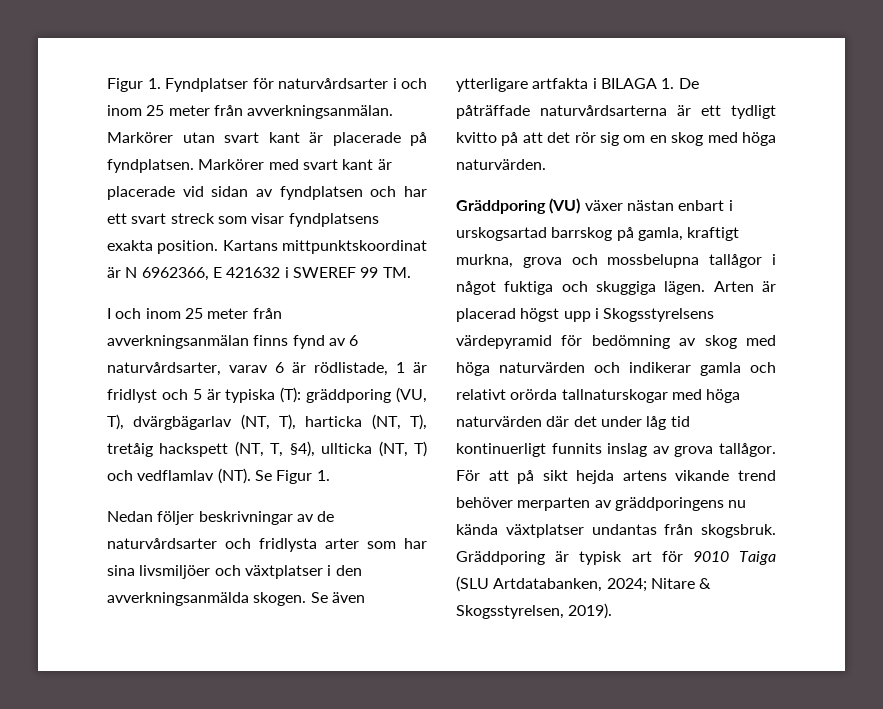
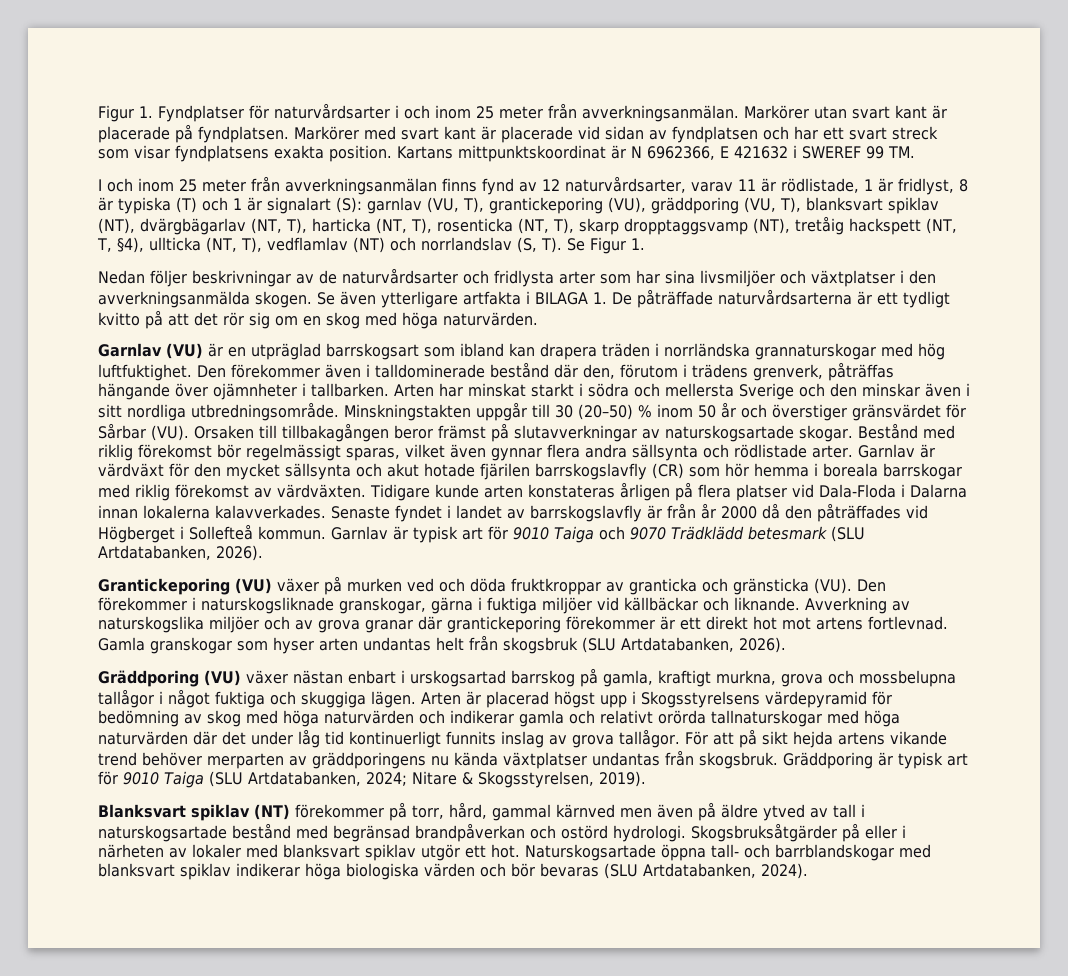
- I och inom 25 meter från avverkningsanmälan finns fynd av 6 naturvårdsarter, varav 6 är rödlistade, 1 är fridlyst och 5 är typiska (T): gräddporing (VU, T), dvärgbägarlav (NT, T), harticka (NT, T), tretåig hackspett (NT, T, §4), ullticka (NT, T) och vedflamlav (NT). Se Figur 1.
+ I och inom 25 meter från avverkningsanmälan finns fynd av 12 naturvårdsarter, varav 11 är rödlistade, 1 är fridlyst, 8 är typiska (T) och 1 är signalart (S): garnlav (VU, T), grantickeporing (VU), gräddporing (VU, T), blanksvart spiklav (NT), dvärgbägarlav (NT, T), harticka (NT, T), rosenticka (NT, T), skarp dropptaggsvamp (NT), tretåig hackspett (NT, T, §4), ullticka (NT, T), vedflamlav (NT) och norrlandslav (S, T). Se Figur 1.
+ Garnlav (VU) är en utpräglad barrskogsart som ibland kan drapera träden i norrländska grannaturskogar med hög luftfuktighet. Den förekommer även i talldominerade bestånd där den, förutom i trädens grenverk, påträffas hängande över ojämnheter i tallbarken. Arten har minskat starkt i södra och mellersta Sverige och den minskar även i sitt nordliga utbredningsområde. Minskningstakten uppgår till 30 (20–50) % inom 50 år och överstiger gränsvärdet för Sårbar (VU). Orsaken till tillbakagången beror främst på slutavverkningar av naturskogsartade skogar. Bestånd med riklig förekomst bör regelmässigt sparas, vilket även gynnar flera andra sällsynta och rödlistade arter. Garnlav är värdväxt för den mycket sällsynta och akut hotade fjärilen barrskogslavfly (CR) som hör hemma i boreala barrskogar med riklig förekomst av värdväxten. Tidigare kunde arten konstateras årligen på flera platser vid Dala-Floda i Dalarna innan lokalerna kalavverkades. Senaste fyndet i landet av barrskogslavfly är från år 2000 då den påträffades vid Högberget i Sollefteå kommun. Garnlav är typisk art för 9010 Taiga och 9070 Trädklädd betesmark (SLU Artdatabanken, 2026).
+ Grantickeporing (VU) växer på murken ved och döda fruktkroppar av granticka och gränsticka (VU). Den förekommer i naturskogsliknade granskogar, gärna i fuktiga miljöer vid källbäckar och liknande. Avverkning av naturskogslika miljöer och av grova granar där grantickeporing förekommer är ett direkt hot mot artens fortlevnad. Gamla granskogar som hyser arten undantas helt från skogsbruk (SLU Artdatabanken, 2026).
+ Blanksvart spiklav (NT) förekommer på torr, hård, gammal kärnved men även på äldre ytved av tall i naturskogsartade bestånd med begränsad brandpåverkan och ostörd hydrologi. Skogsbruksåtgärder på eller i närheten av lokaler med blanksvart spiklav utgör ett hot. Naturskogsartade öppna tall- och barrblandskogar med blanksvart spiklav indikerar höga biologiska värden och bör bevaras (SLU Artdatabanken, 2024).

